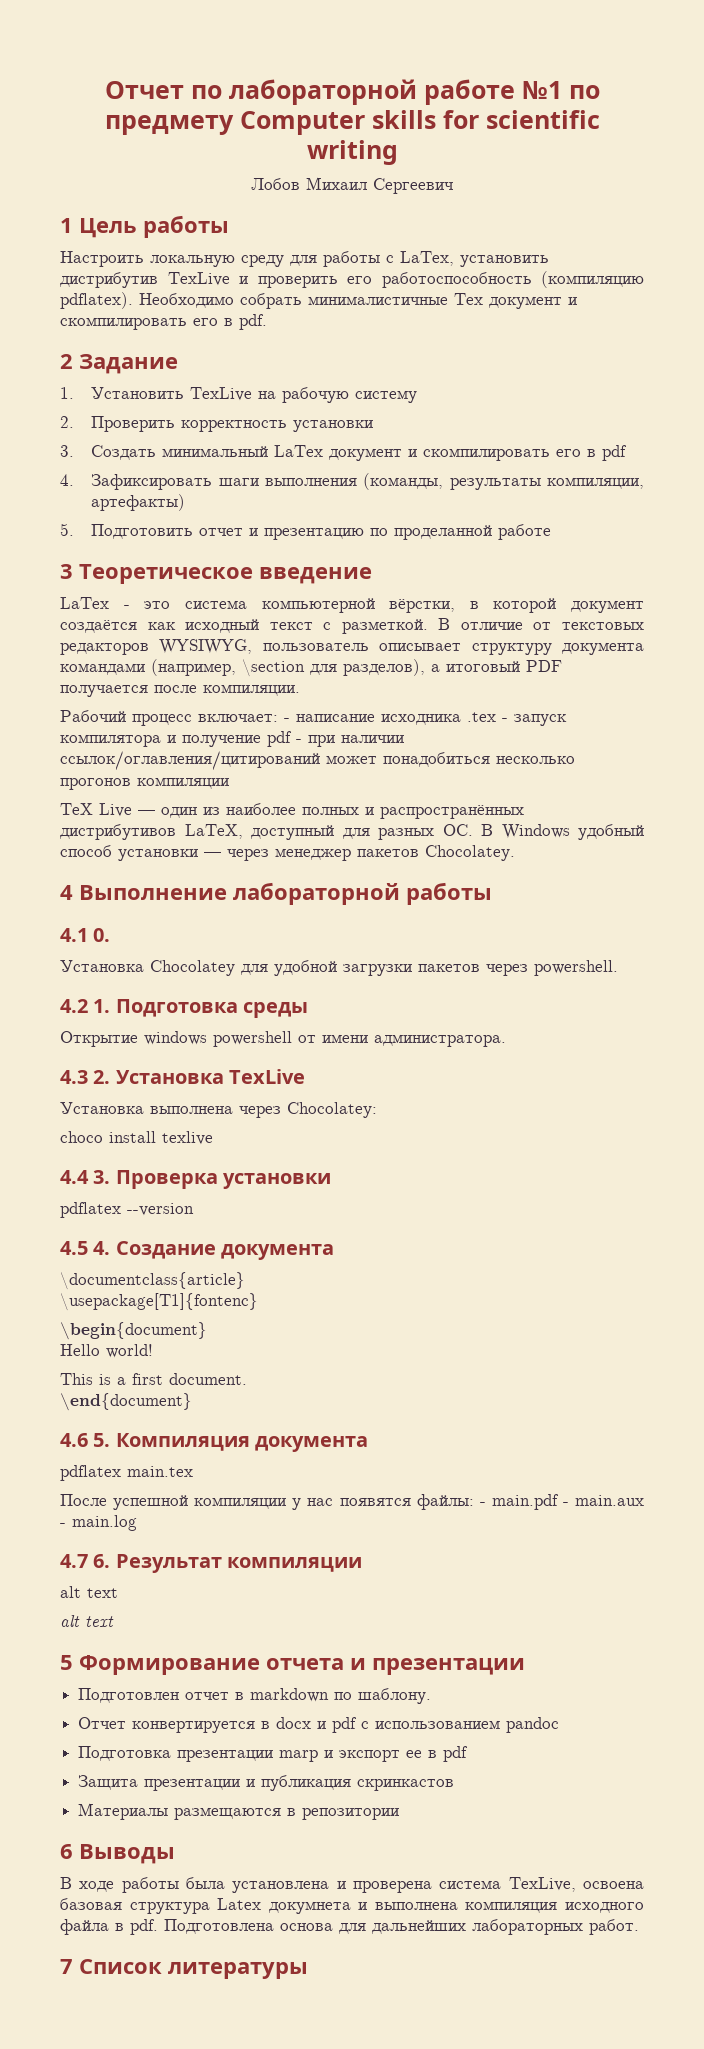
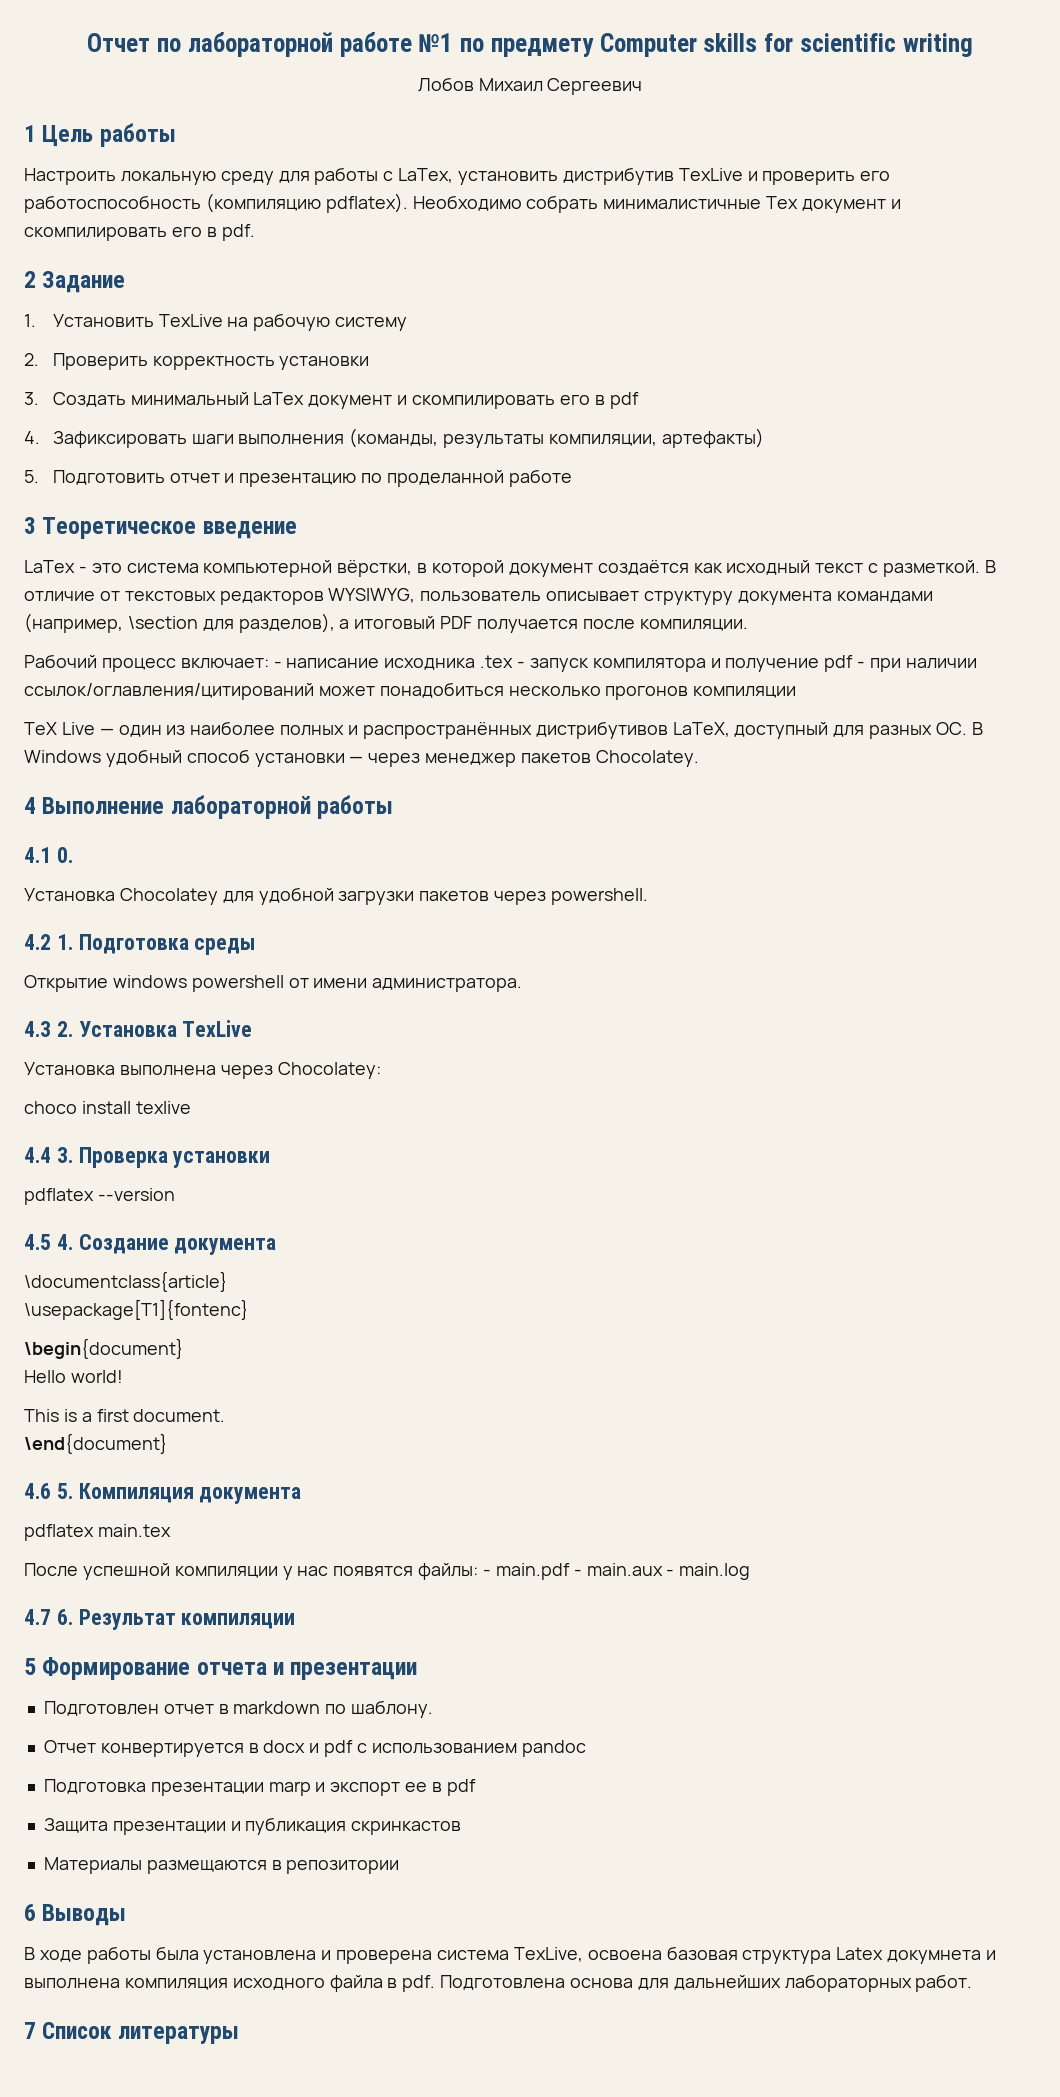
  4.7 6. Результат компиляции
- alt text
- alt text

